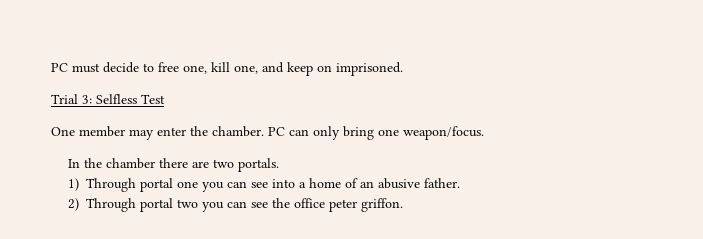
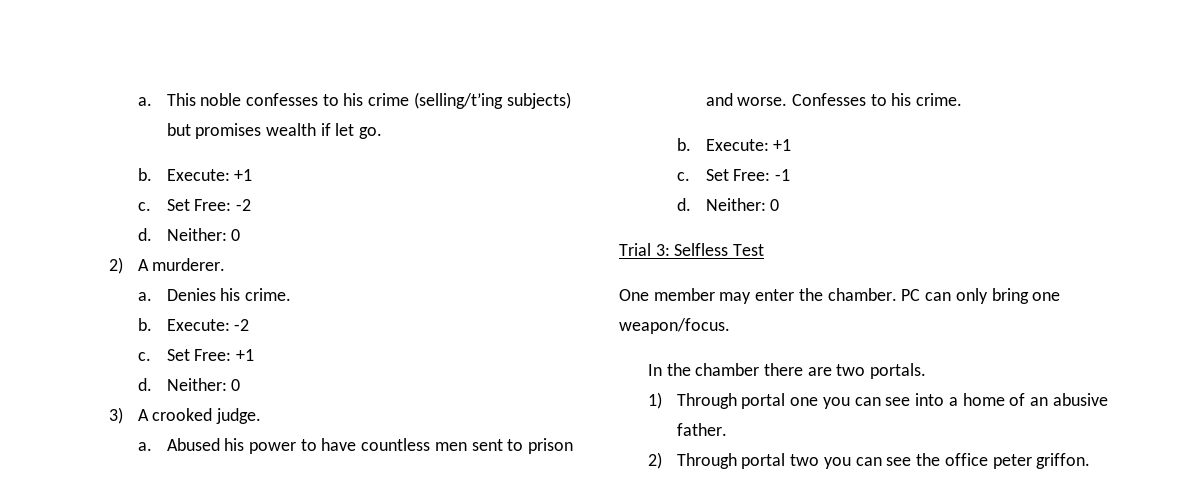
- PC must decide to free one, kill one, and keep on imprisoned.
+ a. This noble confesses to his crime (selling/t’ing subjects) but promises wealth if let go.
+ b. Execute: +1
+ c. Set Free: -2
+ d. Neither: 0
+ 2) A murderer.
+ a. Denies his crime.
+ b. Execute: -2
+ c. Set Free: +1
+ d. Neither: 0
+ 3) A crooked judge.
+ a. Abused his power to have countless men sent to prison and worse. Confesses to his crime.
+ b. Execute: +1
+ c. Set Free: -1
+ d. Neither: 0

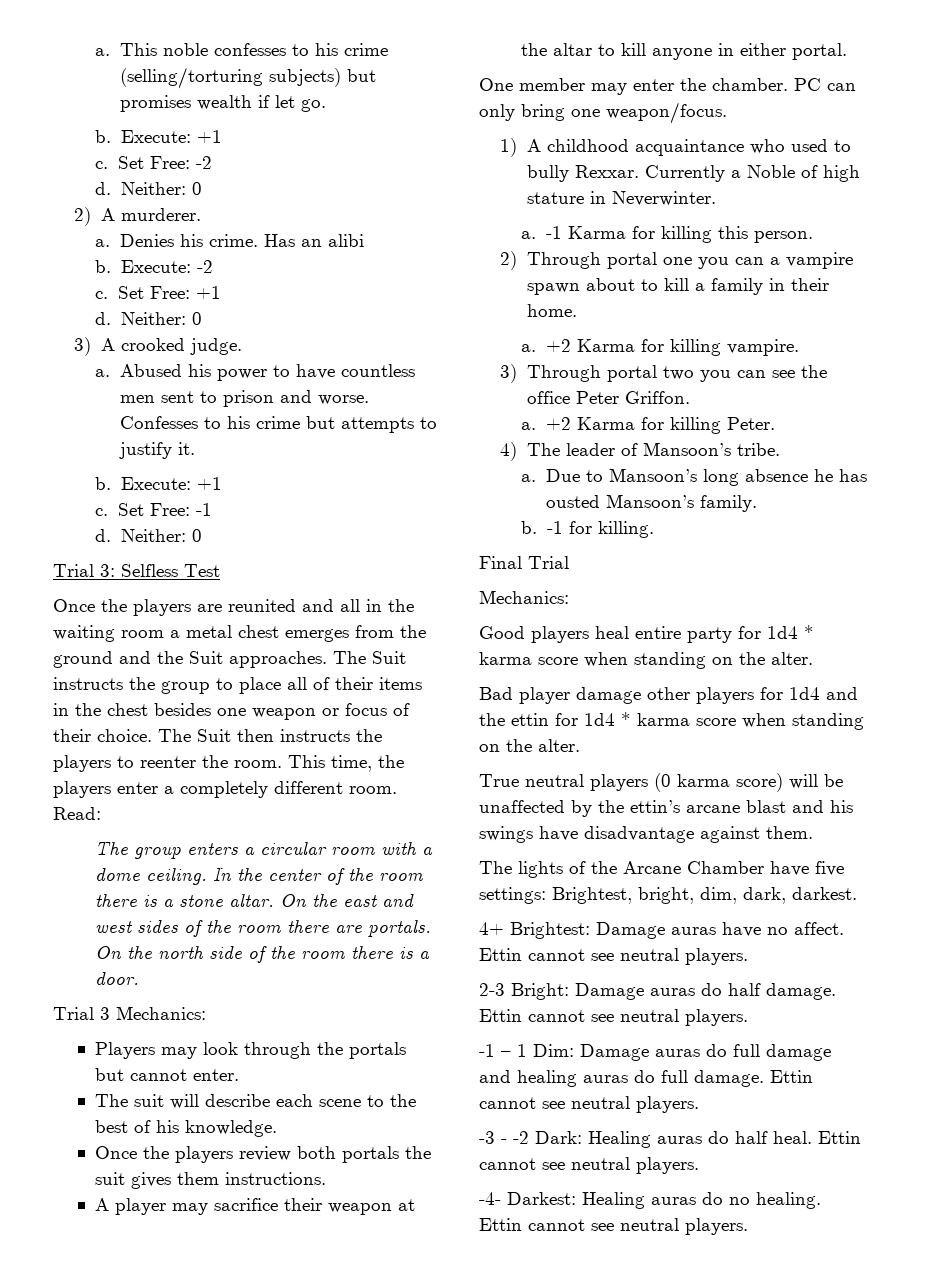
- This noble confesses to his crime (selling/t’ing subjects) but promises wealth if let go.
+ This noble confesses to his crime (selling/torturing subjects) but promises wealth if let go.
+ Has an alibi
- Confesses to his crime.
+ Confesses to his crime but attempts to justify it.
+ Once the players are reunited and all in the waiting room a metal chest emerges from the ground and the Suit approaches. The Suit instructs the group to place all of their items in the chest besides one weapon or focus of their choice. The Suit then instructs the players to reenter the room. This time, the players enter a completely different room. Read:
+ The group enters a circular room with a dome ceiling. In the center of the room there is a stone altar. On the east and west sides of the room there are portals. On the north side of the room there is a door.
+ Trial 3 Mechanics:
+ Players may look through the portals but cannot enter.
+ The suit will describe each scene to the best of his knowledge.
+ Once the players review both portals the suit gives them instructions.
+ A player may sacrifice their weapon at the altar to kill anyone in either portal.
- In the chamber there are two portals.
- 1) Through portal one you can see into a home of an abusive father.
- 2) Through portal two you can see the office peter griffon.
+ 1) A childhood acquaintance who used to bully Rexxar. Currently a Noble of high stature in Neverwinter.
+ a. -1 Karma for killing this person.
+ 2) Through portal one you can a vampire spawn about to kill a family in their home.
+ a. +2 Karma for killing vampire.
+ 3) Through portal two you can see the office Peter Griffon.
+ a. +2 Karma for killing Peter.
+ 4) The leader of Mansoon’s tribe.
+ a. Due to Mansoon’s long absence he has ousted Mansoon’s family.
+ b. -1 for killing.
+ Final Trial
+ Mechanics:
+ Good players heal entire party for 1d4 * karma score when standing on the alter.
+ Bad player damage other players for 1d4 and the ettin for 1d4 * karma score when standing on the alter.
+ True neutral players (0 karma score) will be unaffected by the ettin’s arcane blast and his swings have disadvantage against them.
+ The lights of the Arcane Chamber have five settings: Brightest, bright, dim, dark, darkest.
+ 4+ Brightest: Damage auras have no affect. Ettin cannot see neutral players.
+ 2-3 Bright: Damage auras do half damage. Ettin cannot see neutral players.
+ -1 – 1 Dim: Damage auras do full damage and healing auras do full damage. Ettin cannot see neutral players.
+ -3 - -2 Dark: Healing auras do half heal. Ettin cannot see neutral players.
+ -4- Darkest: Healing auras do no healing. Ettin cannot see neutral players.

